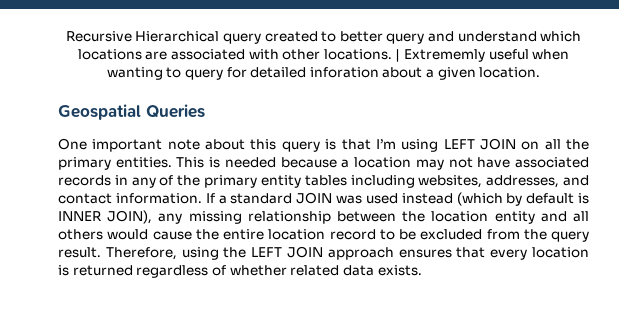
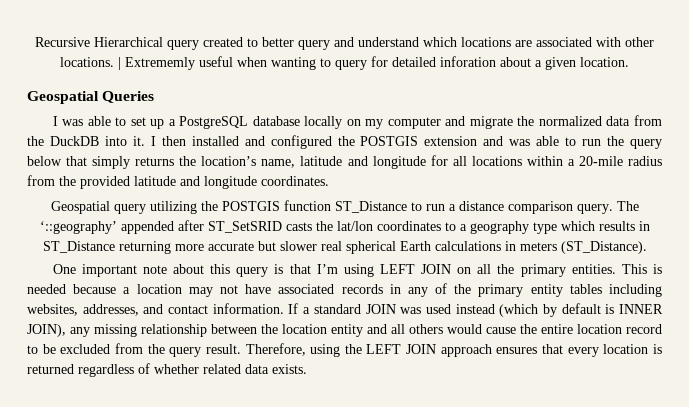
+ I was able to set up a PostgreSQL database locally on my computer and migrate the normalized data from the DuckDB into it. I then installed and configured the POSTGIS extension and was able to run the query below that simply returns the location’s name, latitude and longitude for all locations within a 20-mile radius from the provided latitude and longitude coordinates.
+ Geospatial query utilizing the POSTGIS function ST_Distance to run a distance comparison query. The ‘::geography’ appended after ST_SetSRID casts the lat/lon coordinates to a geography type which results in ST_Distance returning more accurate but slower real spherical Earth calculations in meters (ST_Distance).

